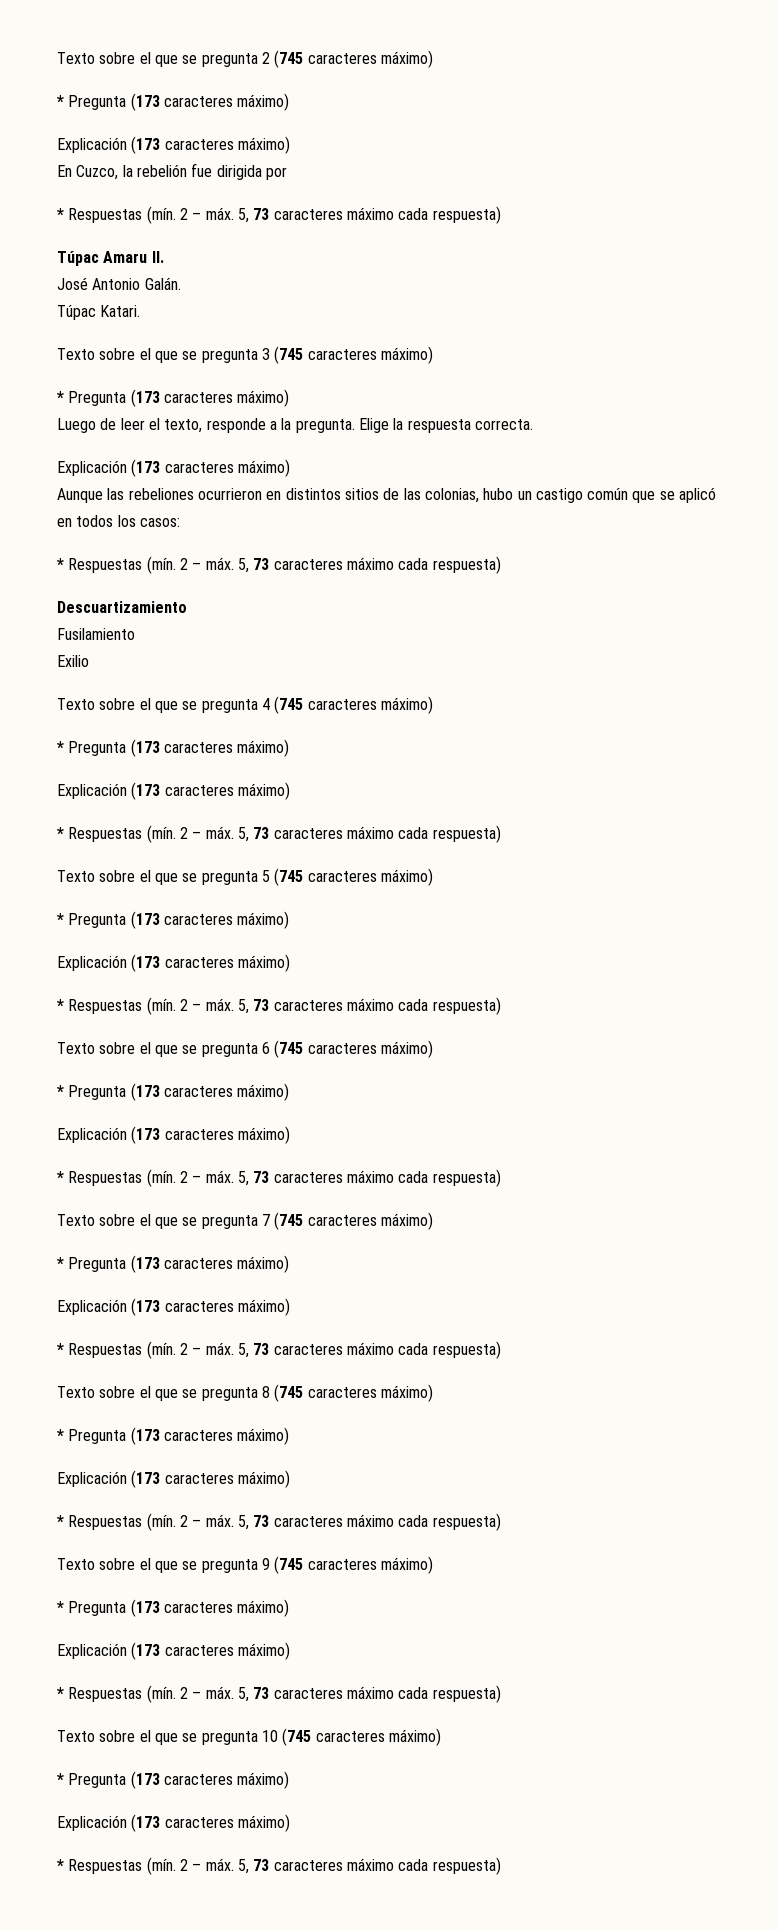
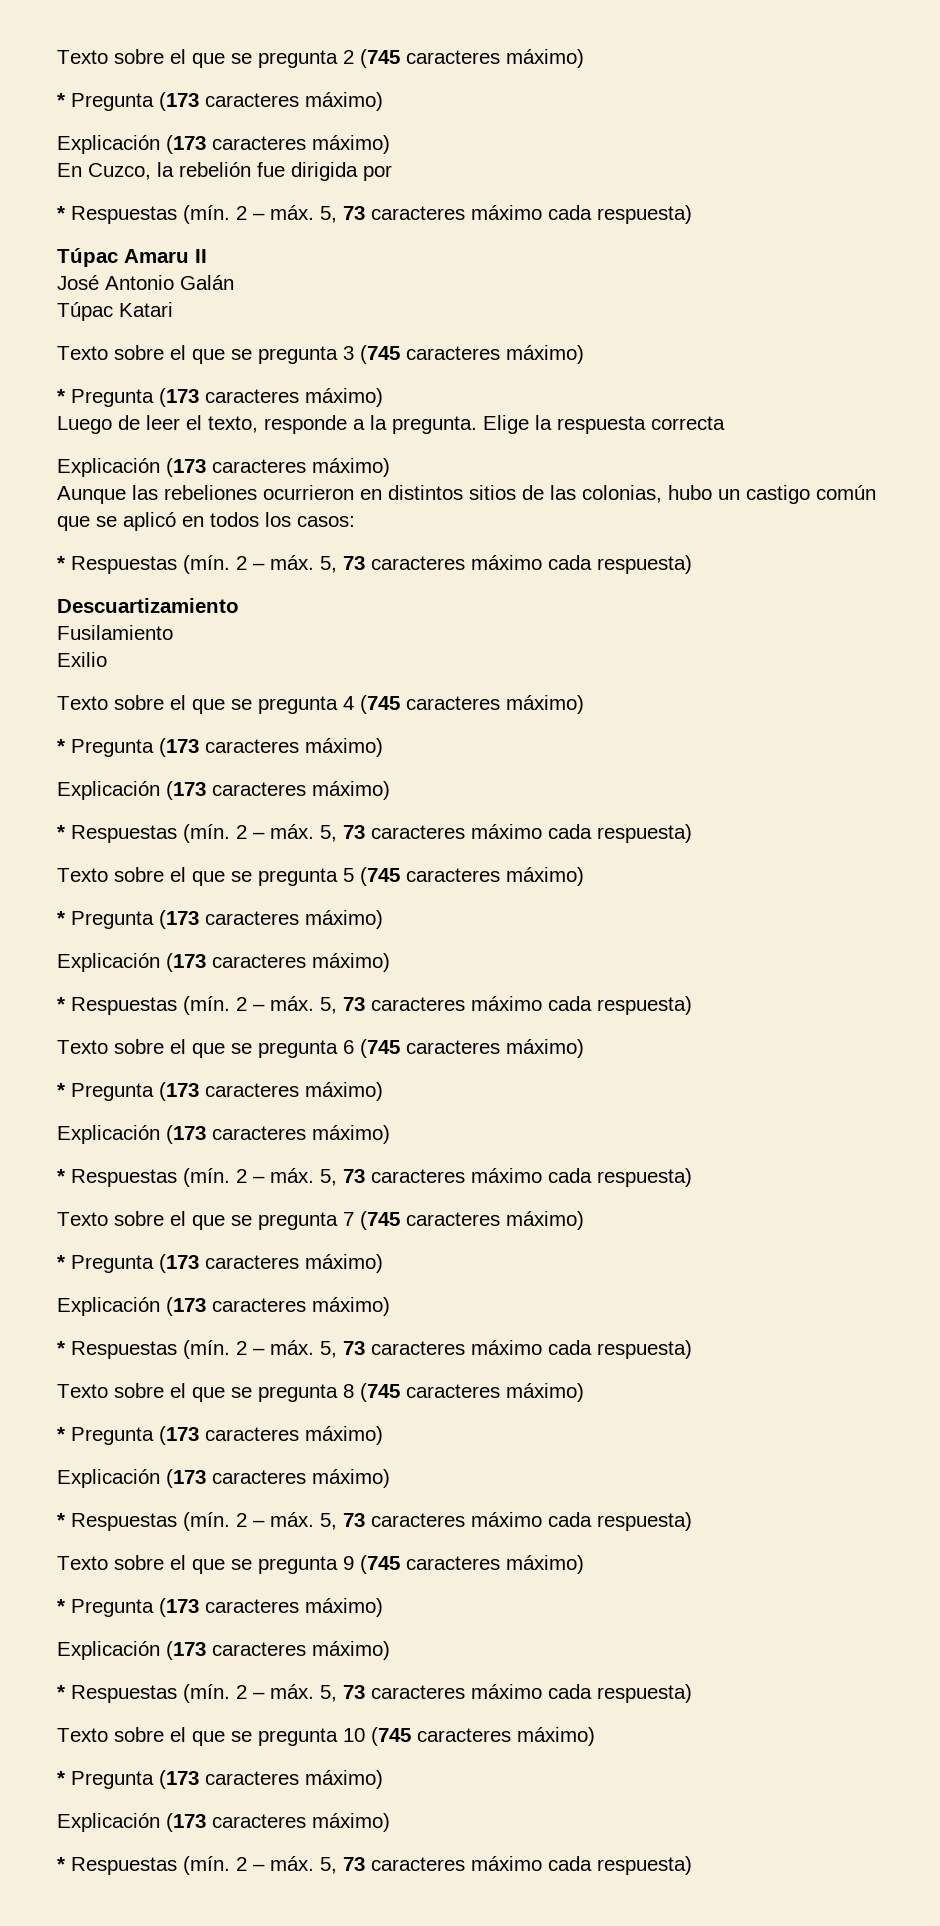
- Túpac Amaru II.
+ Túpac Amaru II
- José Antonio Galán.
- Túpac Katari.
+ José Antonio Galán
+ Túpac Katari
- Elige la respuesta correcta.
+ Elige la respuesta correcta

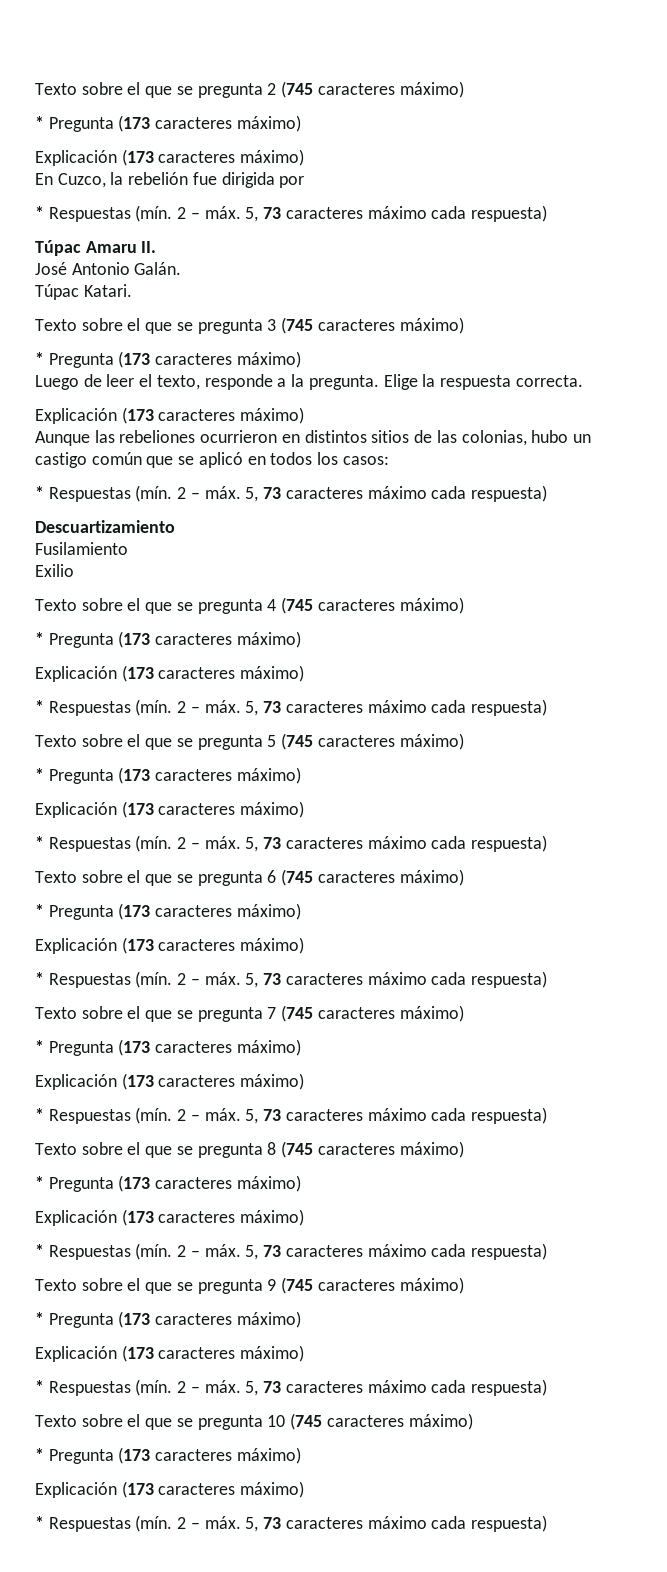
- Túpac Amaru II
+ Túpac Amaru II.
- José Antonio Galán
- Túpac Katari
+ José Antonio Galán.
+ Túpac Katari.
- Elige la respuesta correcta
+ Elige la respuesta correcta.

